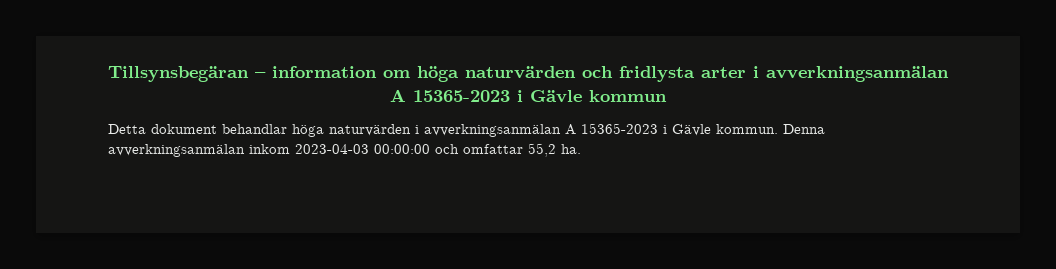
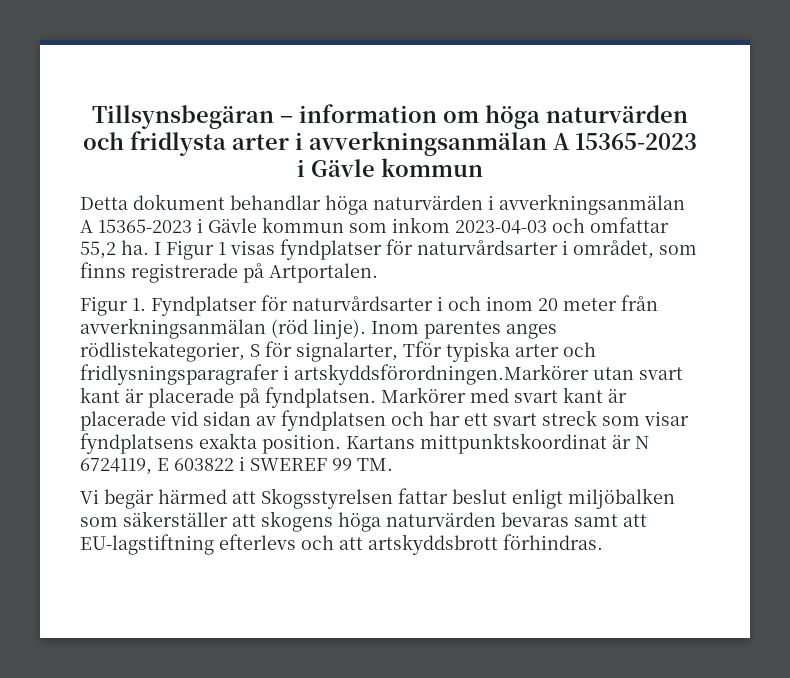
- Detta dokument behandlar höga naturvärden i avverkningsanmälan A 15365-2023 i Gävle kommun. Denna avverkningsanmälan inkom 2023-04-03 00:00:00 och omfattar 55,2 ha.
+ Detta dokument behandlar höga naturvärden i avverkningsanmälan A 15365-2023 i Gävle kommun som inkom 2023-04-03 och omfattar 55,2 ha.
+ I Figur 1 visas fyndplatser för naturvårdsarter i området, som finns registrerade på Artportalen.
+ Figur 1. Fyndplatser för naturvårdsarter i och inom 20 meter från avverkningsanmälan (röd linje). Inom parentes anges rödlistekategorier, S för signalarter, Tför typiska arter och fridlysningsparagrafer i artskyddsförordningen.Markörer utan svart kant är placerade på fyndplatsen. Markörer med svart kant är placerade vid sidan av fyndplatsen och har ett svart streck som visar fyndplatsens exakta position. Kartans mittpunktskoordinat är N 6724119, E 603822 i SWEREF 99 TM.
+ Vi begär härmed att Skogsstyrelsen fattar beslut enligt miljöbalken som säkerställer att skogens höga naturvärden bevaras samt att EU-lagstiftning efterlevs och att artskyddsbrott förhindras.

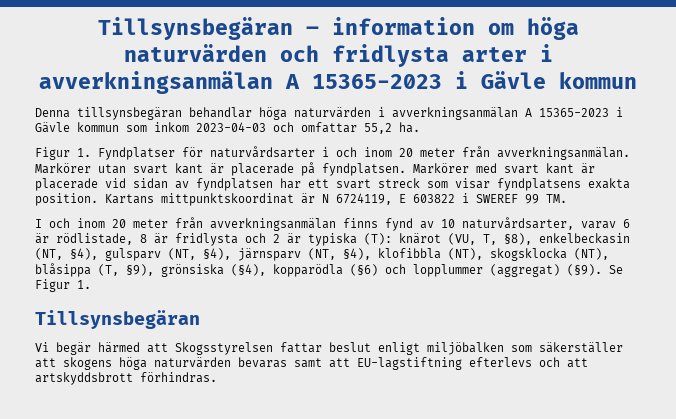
- Detta dokument behandlar höga naturvärden i avverkningsanmälan A 15365-2023 i Gävle kommun som inkom 2023-04-03 och omfattar 55,2 ha. I Figur 1 visas fyndplatser för naturvårdsarter i området, som finns registrerade på Artportalen.
+ Denna tillsynsbegäran behandlar höga naturvärden i avverkningsanmälan A 15365-2023 i Gävle kommun som inkom 2023-04-03 och omfattar 55,2 ha.
- Figur 1. Fyndplatser för naturvårdsarter i och inom 20 meter från avverkningsanmälan (röd linje). Inom parentes anges rödlistekategorier, S för signalarter, Tför typiska arter och fridlysningsparagrafer i artskyddsförordningen.Markörer utan svart kant är placerade på fyndplatsen.
+ Figur 1. Fyndplatser för naturvårdsarter i och inom 20 meter från avverkningsanmälan. Markörer utan svart kant är placerade på fyndplatsen.
- Markörer med svart kant är placerade vid sidan av fyndplatsen och har ett svart streck som visar fyndplatsens exakta position.
+ Markörer med svart kant är placerade vid sidan av fyndplatsen har ett svart streck som visar fyndplatsens exakta position.
+ I och inom 20 meter från avverkningsanmälan finns fynd av 10 naturvårdsarter, varav 6 är rödlistade, 8 är fridlysta och 2 är typiska (T): knärot (VU, T, §8), enkelbeckasin (NT, §4), gulsparv (NT, §4), järnsparv (NT, §4), klofibbla (NT), skogsklocka (NT), blåsippa (T, §9), grönsiska (§4), kopparödla (§6) och lopplummer (aggregat) (§9). Se Figur 1.
+ Tillsynsbegäran

